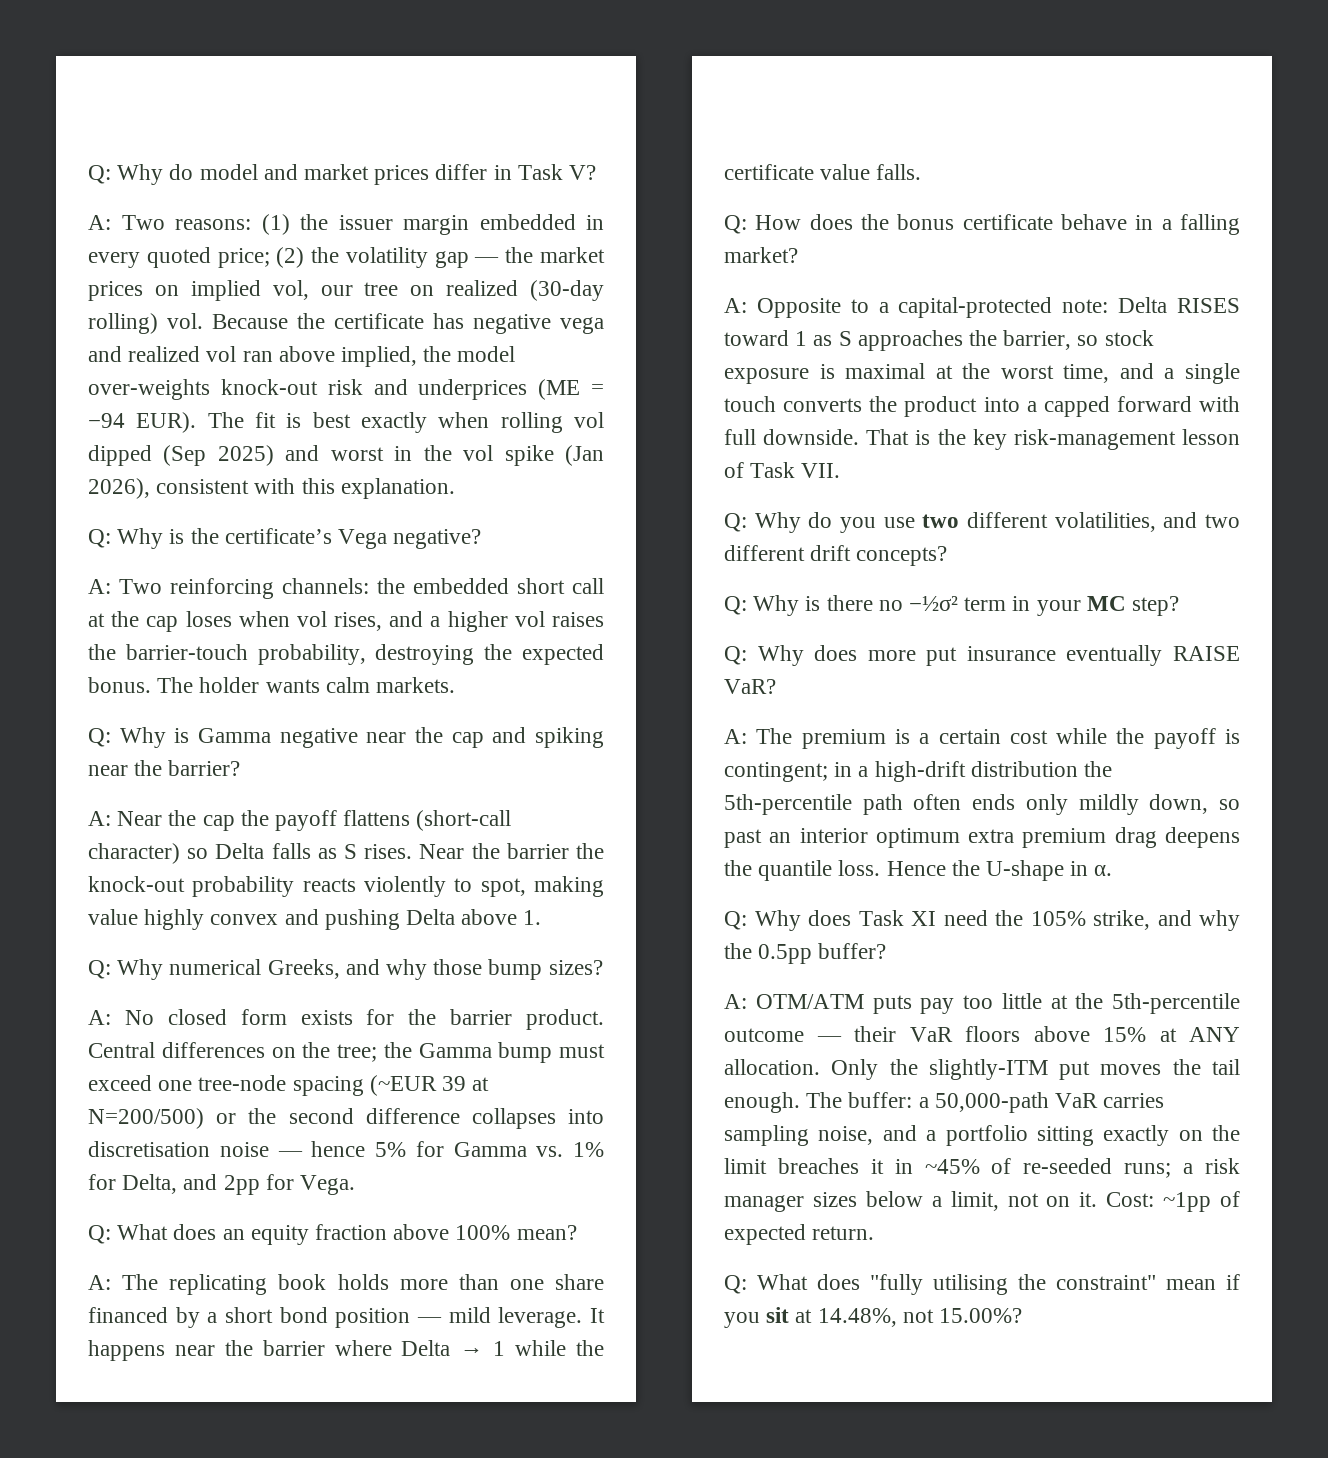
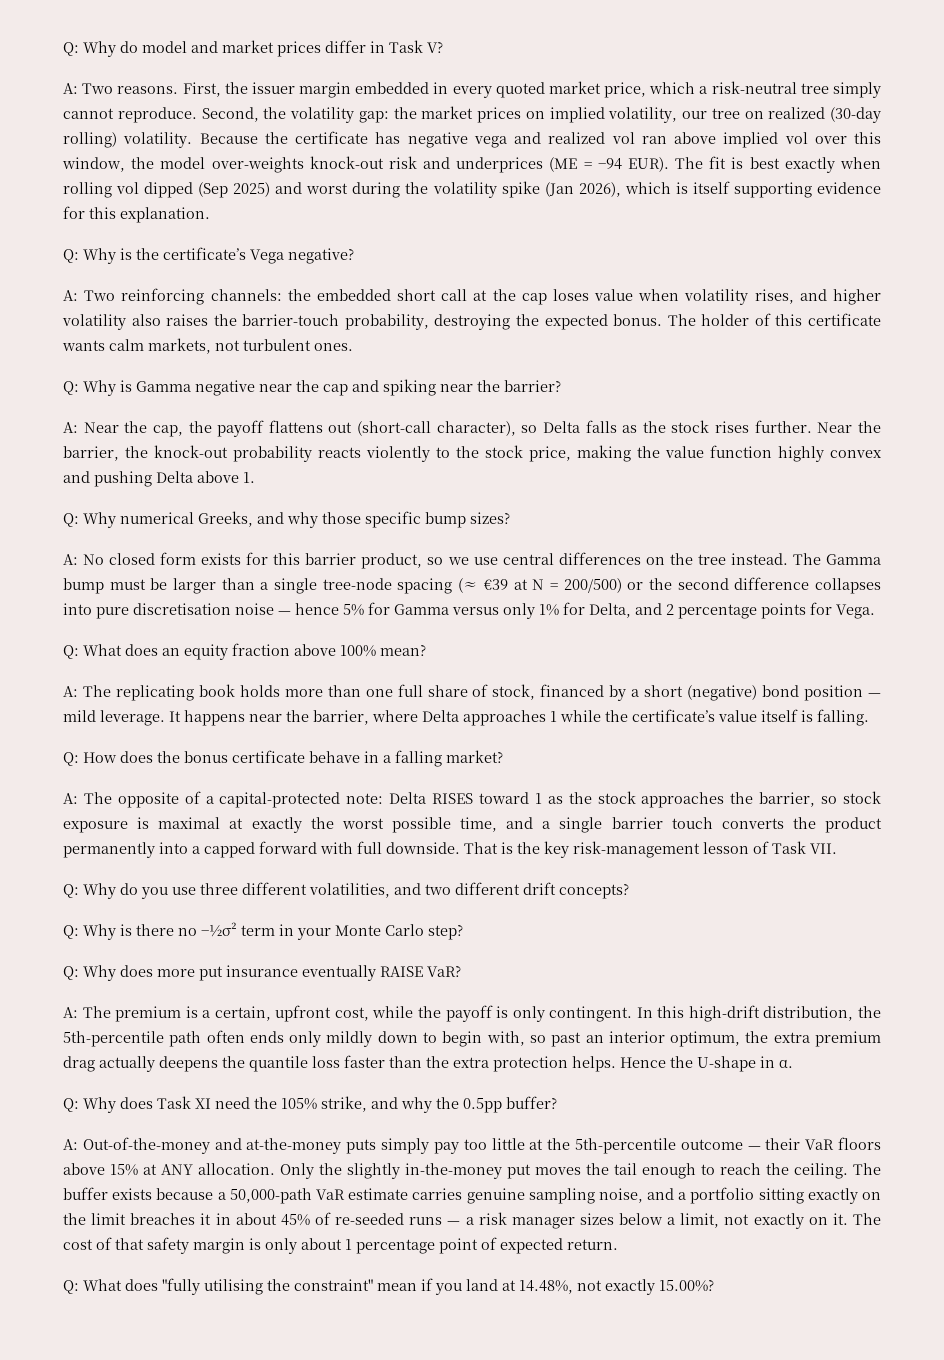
- A: Two reasons: (1) the issuer margin embedded in every quoted price; (2) the volatility gap — the market prices on implied vol, our tree on realized (30-day rolling) vol. Because the certificate has negative vega and realized vol ran above implied, the model over-weights knock-out risk and underprices (ME = −94 EUR).
+ A: Two reasons. First, the issuer margin embedded in every quoted market price, which a risk-neutral tree simply cannot reproduce. Second, the volatility gap: the market prices on implied volatility, our tree on realized (30-day rolling) volatility. Because the certificate has negative vega and realized vol ran above implied vol over this window, the model over-weights knock-out risk and underprices (ME = −94 EUR).
- The fit is best exactly when rolling vol dipped (Sep 2025) and worst in the vol spike (Jan 2026), consistent with this explanation.
+ The fit is best exactly when rolling vol dipped (Sep 2025) and worst during the volatility spike (Jan 2026), which is itself supporting evidence for this explanation.
- A: Two reinforcing channels: the embedded short call at the cap loses when vol rises, and a higher vol raises the barrier-touch probability, destroying the expected bonus.
+ A: Two reinforcing channels: the embedded short call at the cap loses value when volatility rises, and higher volatility also raises the barrier-touch probability, destroying the expected bonus.
- The holder wants calm markets.
+ The holder of this certificate wants calm markets, not turbulent ones.
- A: Near the cap the payoff flattens (short-call character) so Delta falls as S rises. Near the barrier the knock-out probability reacts violently to spot, making value highly convex and pushing Delta above 1.
+ A: Near the cap, the payoff flattens out (short-call character), so Delta falls as the stock rises further. Near the barrier, the knock-out probability reacts violently to the stock price, making the value function highly convex and pushing Delta above 1.
- Q: Why numerical Greeks, and why those bump sizes?
+ Q: Why numerical Greeks, and why those specific bump sizes?
- A: No closed form exists for the barrier product. Central differences on the tree; the Gamma bump must exceed one tree-node spacing (~EUR 39 at N=200/500) or the second difference collapses into discretisation noise — hence 5% for Gamma vs. 1% for Delta, and 2pp for Vega.
+ A: No closed form exists for this barrier product, so we use central differences on the tree instead. The Gamma bump must be larger than a single tree-node spacing (≈ €39 at N = 200/500) or the second difference collapses into pure discretisation noise — hence 5% for Gamma versus only 1% for Delta, and 2 percentage points for Vega.
- A: The replicating book holds more than one share financed by a short bond position — mild leverage.
+ A: The replicating book holds more than one full share of stock, financed by a short (negative) bond position — mild leverage.
- It happens near the barrier where Delta → 1 while the certificate value falls.
+ It happens near the barrier, where Delta approaches 1 while the certificate’s value itself is falling.
- A: Opposite to a capital-protected note: Delta RISES toward 1 as S approaches the barrier, so stock exposure is maximal at the worst time, and a single touch converts the product into a capped forward with full downside.
+ A: The opposite of a capital-protected note: Delta RISES toward 1 as the stock approaches the barrier, so stock exposure is maximal at exactly the worst possible time, and a single barrier touch converts the product permanently into a capped forward with full downside.
- Q: Why do you use two different volatilities, and two different drift concepts?
+ Q: Why do you use three different volatilities, and two different drift concepts?
- Q: Why is there no −½σ² term in your MC step?
+ Q: Why is there no −½σ² term in your Monte Carlo step?
- A: The premium is a certain cost while the payoff is contingent; in a high-drift distribution the 5th-percentile path often ends only mildly down, so past an interior optimum extra premium drag deepens the quantile loss.
+ A: The premium is a certain, upfront cost, while the payoff is only contingent. In this high-drift distribution, the 5th-percentile path often ends only mildly down to begin with, so past an interior optimum, the extra premium drag actually deepens the quantile loss faster than the extra protection helps.
- A: OTM/ATM puts pay too little at the 5th-percentile outcome — their VaR floors above 15% at ANY allocation.
+ A: Out-of-the-money and at-the-money puts simply pay too little at the 5th-percentile outcome — their VaR floors above 15% at ANY allocation.
- Only the slightly-ITM put moves the tail enough. The buffer: a 50,000-path VaR carries sampling noise, and a portfolio sitting exactly on the limit breaches it in ~45% of re-seeded runs; a risk manager sizes below a limit, not on it.
+ Only the slightly in-the-money put moves the tail enough to reach the ceiling. The buffer exists because a 50,000-path VaR estimate carries genuine sampling noise, and a portfolio sitting exactly on the limit breaches it in about 45% of re-seeded runs — a risk manager sizes below a limit, not exactly on it.
- Cost: ~1pp of expected return.
+ The cost of that safety margin is only about 1 percentage point of expected return.
- Q: What does "fully utilising the constraint" mean if you sit at 14.48%, not 15.00%?
+ Q: What does "fully utilising the constraint" mean if you land at 14.48%, not exactly 15.00%?

